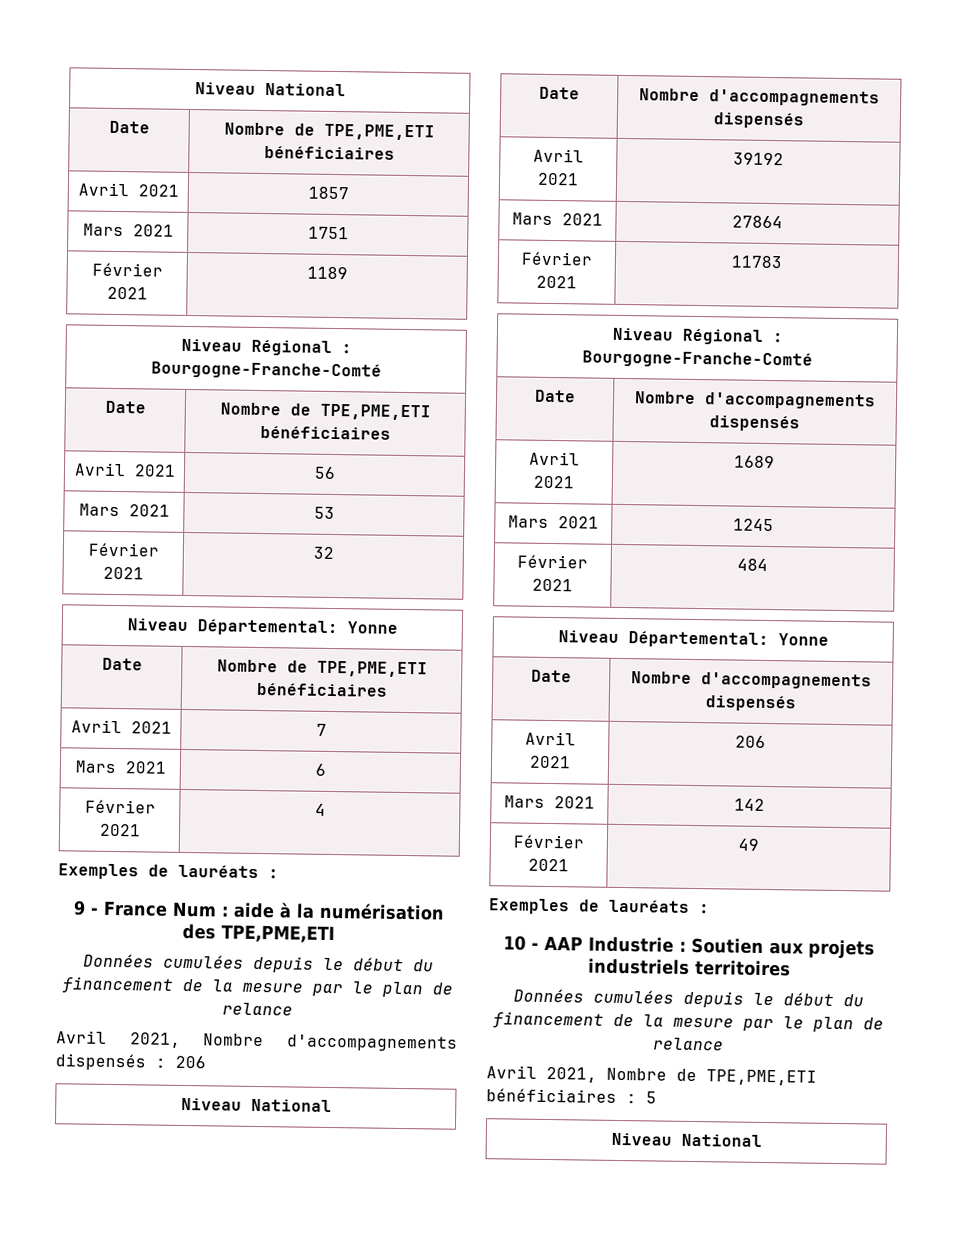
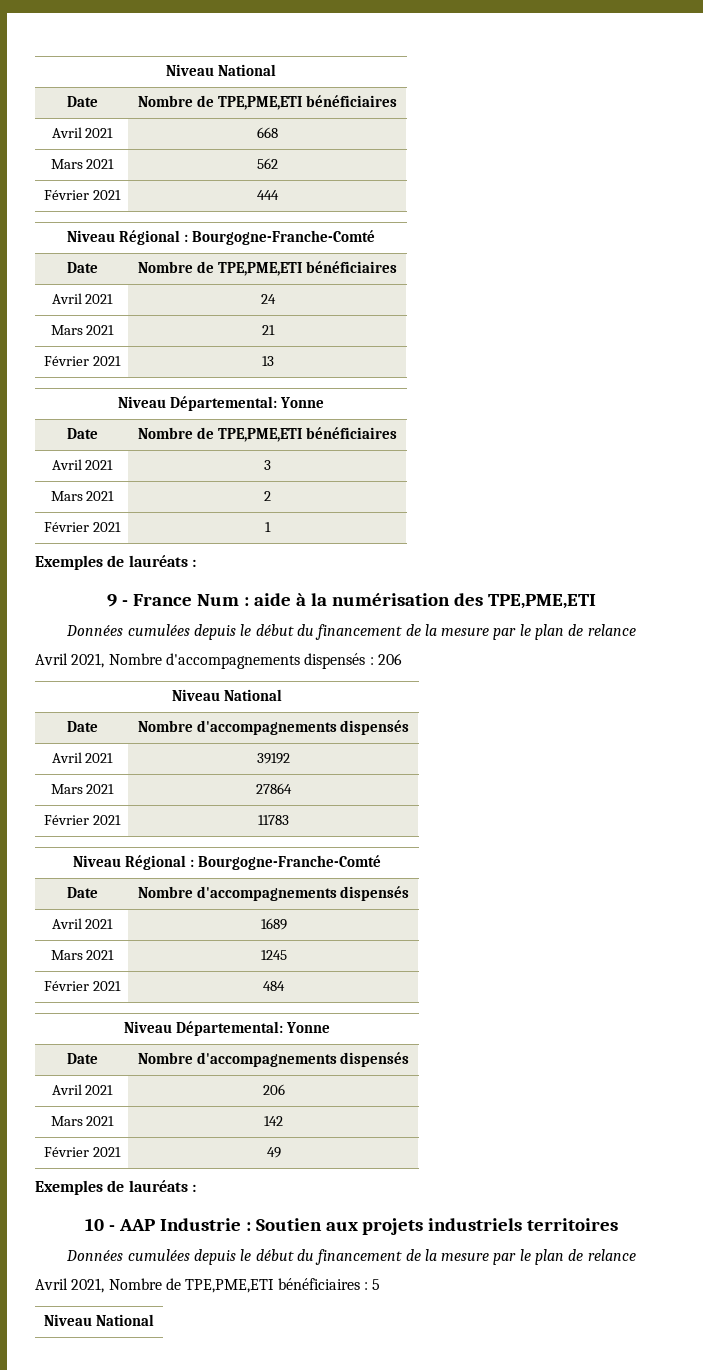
- Avril 2021 | 1857
- Mars 2021 | 1751
- Février 2021 | 1189
+ Avril 2021 | 668
+ Mars 2021 | 562
+ Février 2021 | 444
- Avril 2021 | 56
- Mars 2021 | 53
- Février 2021 | 32
+ Avril 2021 | 24
+ Mars 2021 | 21
+ Février 2021 | 13
- Avril 2021 | 7
- Mars 2021 | 6
- Février 2021 | 4
+ Avril 2021 | 3
+ Mars 2021 | 2
+ Février 2021 | 1

